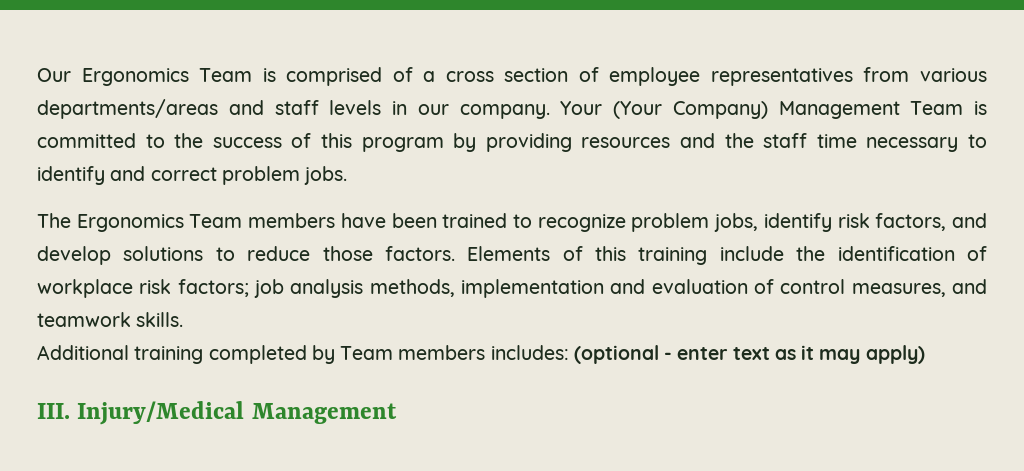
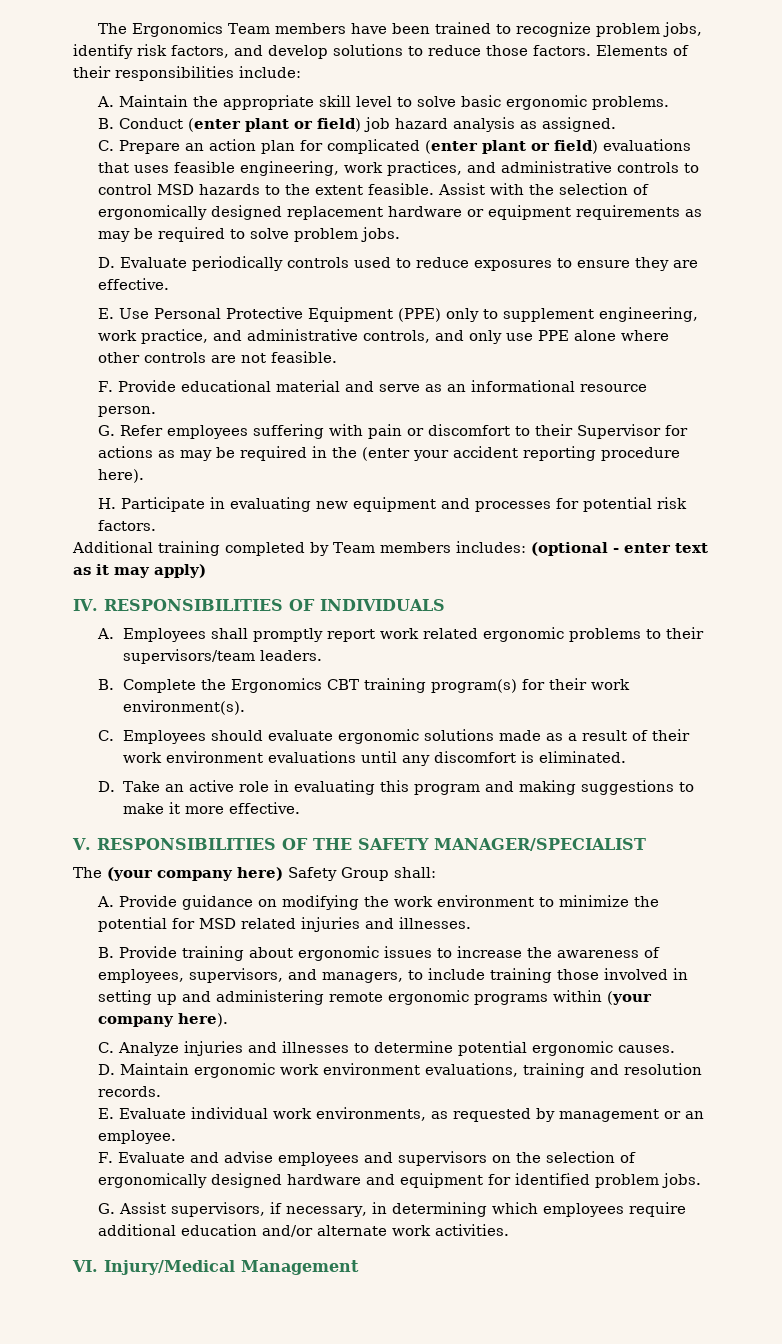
- Our Ergonomics Team is comprised of a cross section of employee representatives from various departments/areas and staff levels in our company. Your (Your Company) Management Team is committed to the success of this program by providing resources and the staff time necessary to identify and correct problem jobs.
- Elements of this training include the identification of workplace risk factors; job analysis methods, implementation and evaluation of control measures, and teamwork skills.
+ Elements of their responsibilities include:
+ A. Maintain the appropriate skill level to solve basic ergonomic problems.
+ B. Conduct (enter plant or field) job hazard analysis as assigned.
+ C. Prepare an action plan for complicated (enter plant or field) evaluations that uses feasible engineering, work practices, and administrative controls to control MSD hazards to the extent feasible. Assist with the selection of ergonomically designed replacement hardware or equipment requirements as may be required to solve problem jobs.
+ D. Evaluate periodically controls used to reduce exposures to ensure they are effective.
+ E. Use Personal Protective Equipment (PPE) only to supplement engineering, work practice, and administrative controls, and only use PPE alone where other controls are not feasible.
+ F. Provide educational material and serve as an informational resource person.
+ G. Refer employees suffering with pain or discomfort to their Supervisor for actions as may be required in the (enter your accident reporting procedure here).
+ H. Participate in evaluating new equipment and processes for potential risk factors.
- III. Injury/Medical Management
+ IV. RESPONSIBILITIES OF INDIVIDUALS
+ A. Employees shall promptly report work related ergonomic problems to their supervisors/team leaders.
+ B. Complete the Ergonomics CBT training program(s) for their work environment(s).
+ C. Employees should evaluate ergonomic solutions made as a result of their work environment evaluations until any discomfort is eliminated.
+ D. Take an active role in evaluating this program and making suggestions to make it more effective.
+ V. RESPONSIBILITIES OF THE SAFETY MANAGER/SPECIALIST
+ The (your company here) Safety Group shall:
+ A. Provide guidance on modifying the work environment to minimize the potential for MSD related injuries and illnesses.
+ B. Provide training about ergonomic issues to increase the awareness of employees, supervisors, and managers, to include training those involved in setting up and administering remote ergonomic programs within (your company here).
+ C. Analyze injuries and illnesses to determine potential ergonomic causes.
+ D. Maintain ergonomic work environment evaluations, training and resolution records.
+ E. Evaluate individual work environments, as requested by management or an employee.
+ F. Evaluate and advise employees and supervisors on the selection of ergonomically designed hardware and equipment for identified problem jobs.
+ G. Assist supervisors, if necessary, in determining which employees require additional education and/or alternate work activities.
+ VI. Injury/Medical Management

